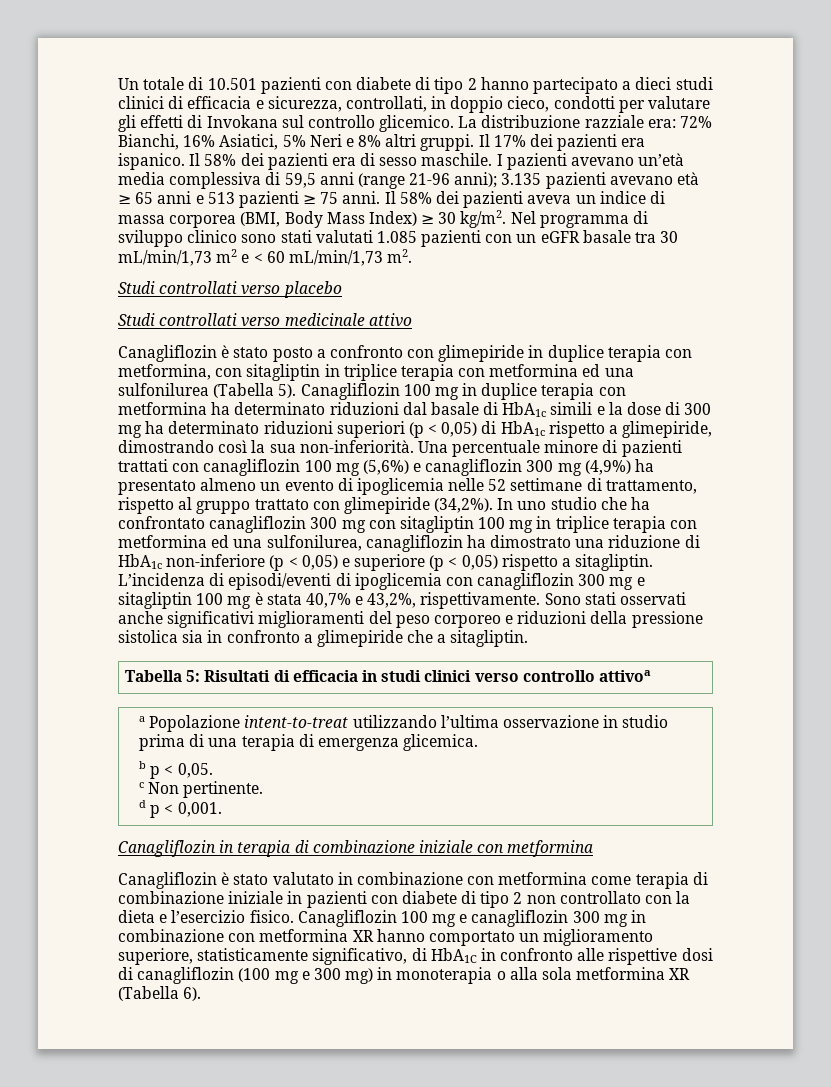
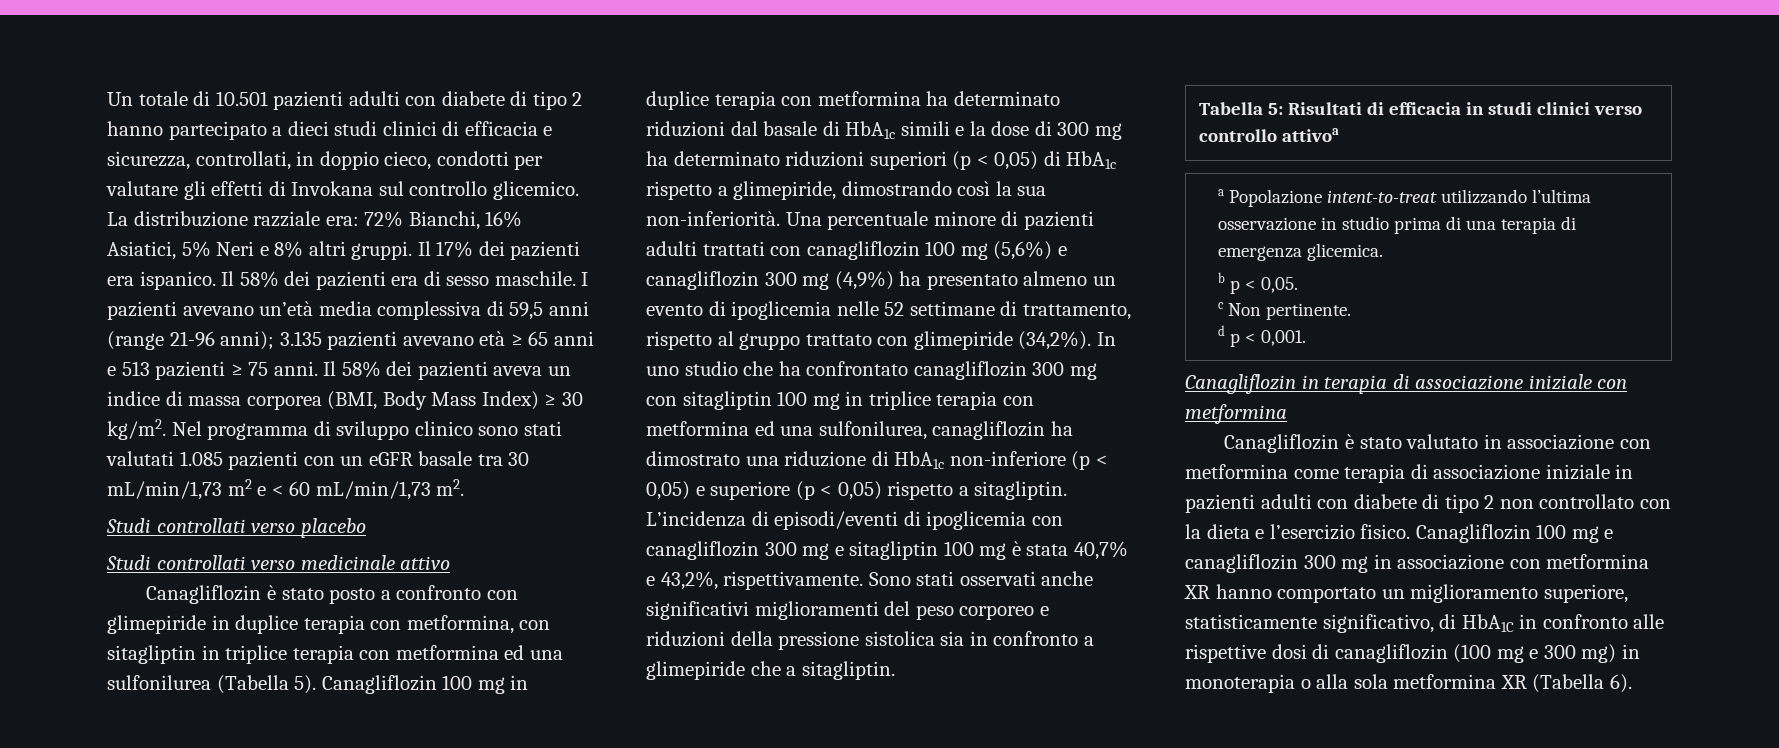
- Un totale di 10.501 pazienti con diabete di tipo 2 hanno partecipato a dieci studi clinici di efficacia e sicurezza, controllati, in doppio cieco, condotti per valutare gli effetti di Invokana sul controllo glicemico.
+ Un totale di 10.501 pazienti adulti con diabete di tipo 2 hanno partecipato a dieci studi clinici di efficacia e sicurezza, controllati, in doppio cieco, condotti per valutare gli effetti di Invokana sul controllo glicemico.
- Una percentuale minore di pazienti trattati con canagliflozin 100 mg (5,6%) e canagliflozin 300 mg (4,9%) ha presentato almeno un evento di ipoglicemia nelle 52 settimane di trattamento, rispetto al gruppo trattato con glimepiride (34,2%).
+ Una percentuale minore di pazienti adulti trattati con canagliflozin 100 mg (5,6%) e canagliflozin 300 mg (4,9%) ha presentato almeno un evento di ipoglicemia nelle 52 settimane di trattamento, rispetto al gruppo trattato con glimepiride (34,2%).
- Canagliflozin in terapia di combinazione iniziale con metformina
+ Canagliflozin in terapia di associazione iniziale con metformina
- Canagliflozin è stato valutato in combinazione con metformina come terapia di combinazione iniziale in pazienti con diabete di tipo 2 non controllato con la dieta e l’esercizio fisico.
+ Canagliflozin è stato valutato in associazione con metformina come terapia di associazione iniziale in pazienti adulti con diabete di tipo 2 non controllato con la dieta e l’esercizio fisico.
- Canagliflozin 100 mg e canagliflozin 300 mg in combinazione con metformina XR hanno comportato un miglioramento superiore, statisticamente significativo, di HbA1C in confronto alle rispettive dosi di canagliflozin (100 mg e 300 mg) in monoterapia o alla sola metformina XR (Tabella 6).
+ Canagliflozin 100 mg e canagliflozin 300 mg in associazione con metformina XR hanno comportato un miglioramento superiore, statisticamente significativo, di HbA1C in confronto alle rispettive dosi di canagliflozin (100 mg e 300 mg) in monoterapia o alla sola metformina XR (Tabella 6).

